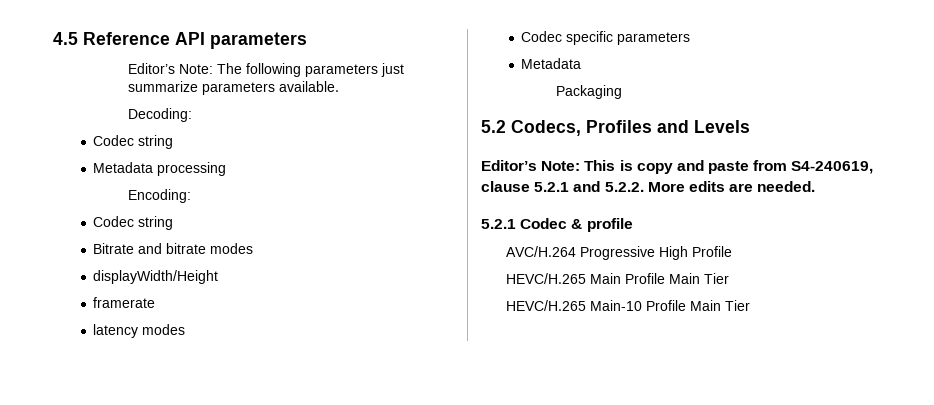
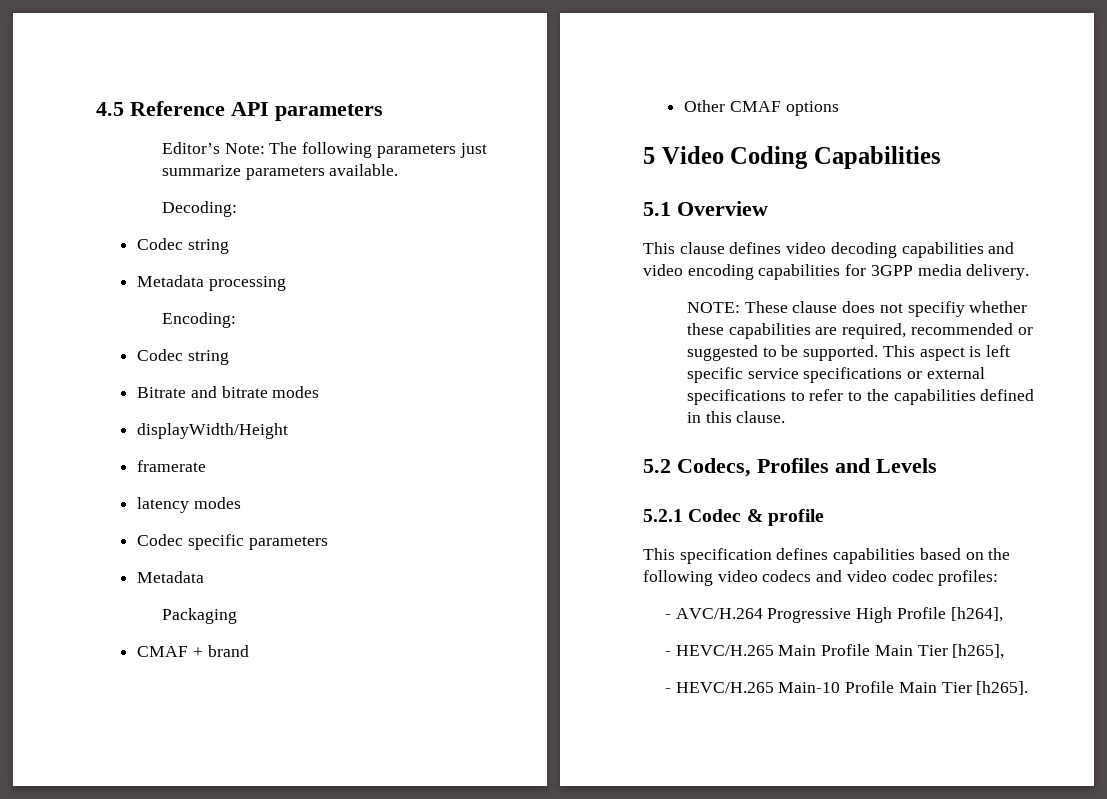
+ CMAF + brand
+ Other CMAF options
+ 5 Video Coding Capabilities
+ 5.1 Overview
+ This clause defines video decoding capabilities and video encoding capabilities for 3GPP media delivery.
+ NOTE: These clause does not specifiy whether these capabilities are required, recommended or suggested to be supported. This aspect is left specific service specifications or external specifications to refer to the capabilities defined in this clause.
- Editor’s Note: This is copy and paste from S4-240619, clause 5.2.1 and 5.2.2. More edits are needed.
  5.2.1 Codec & profile
- AVC/H.264 Progressive High Profile
- HEVC/H.265 Main Profile Main Tier
- HEVC/H.265 Main-10 Profile Main Tier
+ This specification defines capabilities based on the following video codecs and video codec profiles:
+ - AVC/H.264 Progressive High Profile [h264],
+ - HEVC/H.265 Main Profile Main Tier [h265],
+ - HEVC/H.265 Main-10 Profile Main Tier [h265].

